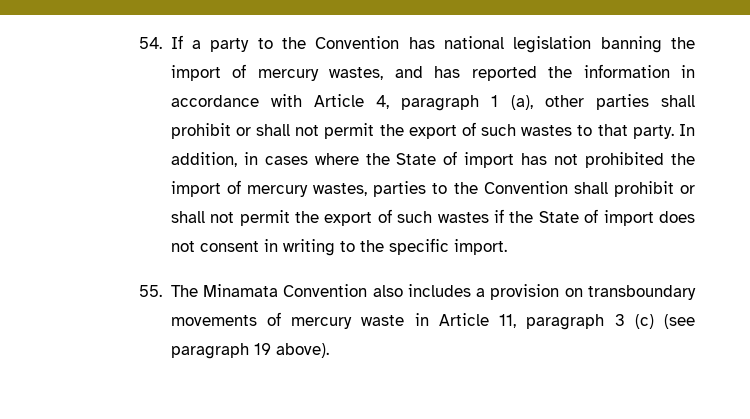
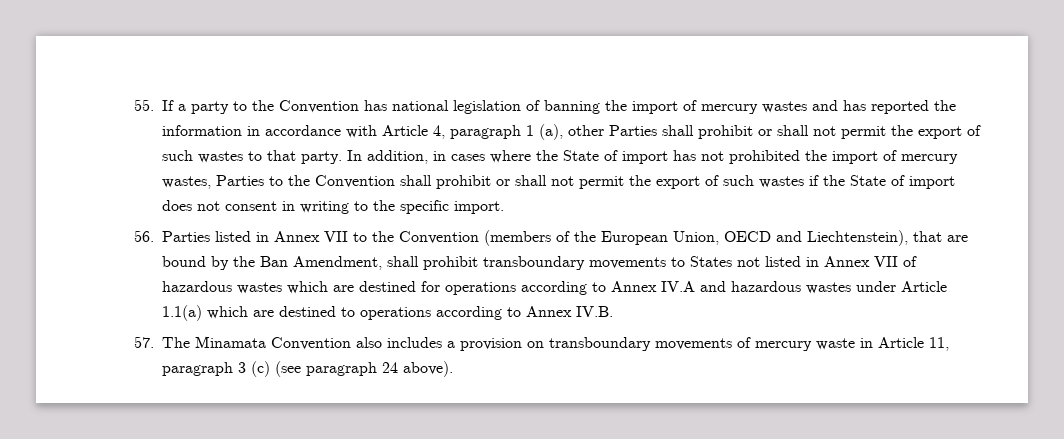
- 54. If a party to the Convention has national legislation banning the import of mercury wastes, and has reported the information in accordance with Article 4, paragraph 1 (a), other parties shall prohibit or shall not permit the export of such wastes to that party.
+ 55. If a party to the Convention has national legislation of banning the import of mercury wastes and has reported the information in accordance with Article 4, paragraph 1 (a), other Parties shall prohibit or shall not permit the export of such wastes to that party.
- In addition, in cases where the State of import has not prohibited the import of mercury wastes, parties to the Convention shall prohibit or shall not permit the export of such wastes if the State of import does not consent in writing to the specific import.
+ In addition, in cases where the State of import has not prohibited the import of mercury wastes, Parties to the Convention shall prohibit or shall not permit the export of such wastes if the State of import does not consent in writing to the specific import.
- 55. The Minamata Convention also includes a provision on transboundary movements of mercury waste in Article 11, paragraph 3 (c) (see paragraph 19 above).
+ 56. Parties listed in Annex VII to the Convention (members of the European Union, OECD and Liechtenstein), that are bound by the Ban Amendment, shall prohibit transboundary movements to States not listed in Annex VII of hazardous wastes which are destined for operations according to Annex IV.A and hazardous wastes under Article 1.1(a) which are destined to operations according to Annex IV.B.
+ 57. The Minamata Convention also includes a provision on transboundary movements of mercury waste in Article 11, paragraph 3 (c) (see paragraph 24 above).

